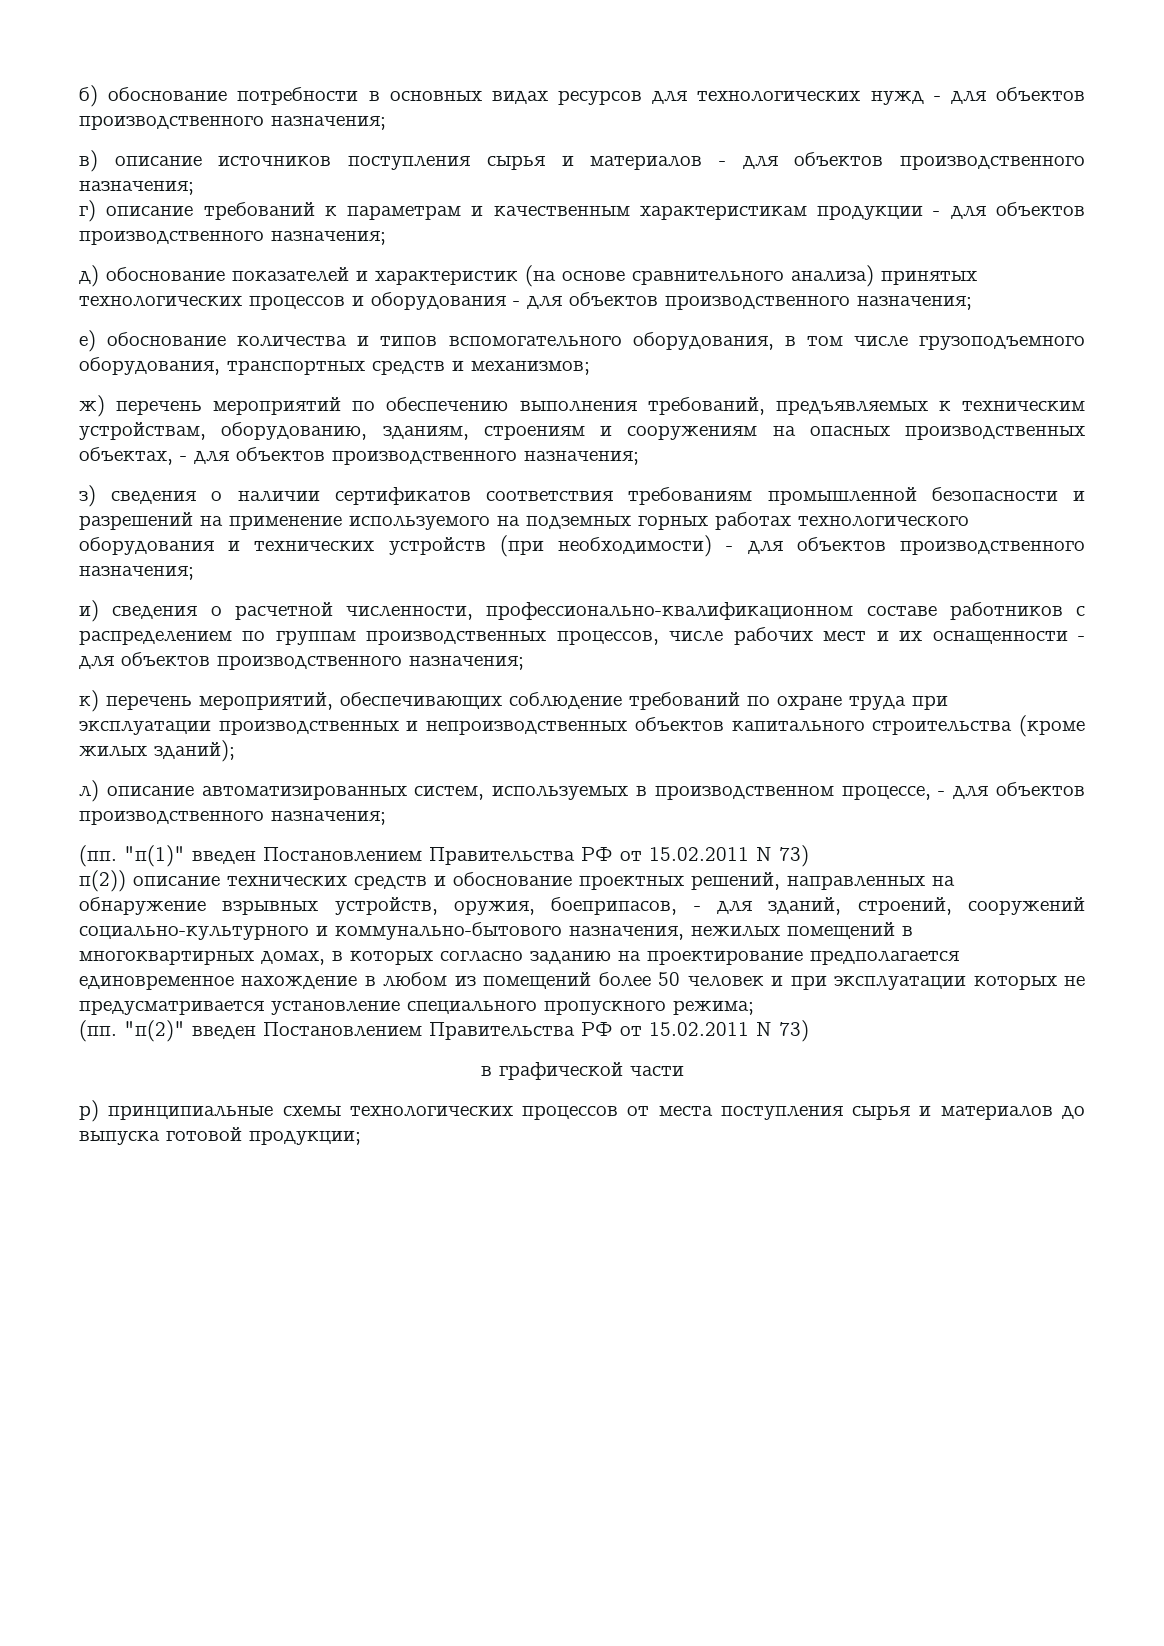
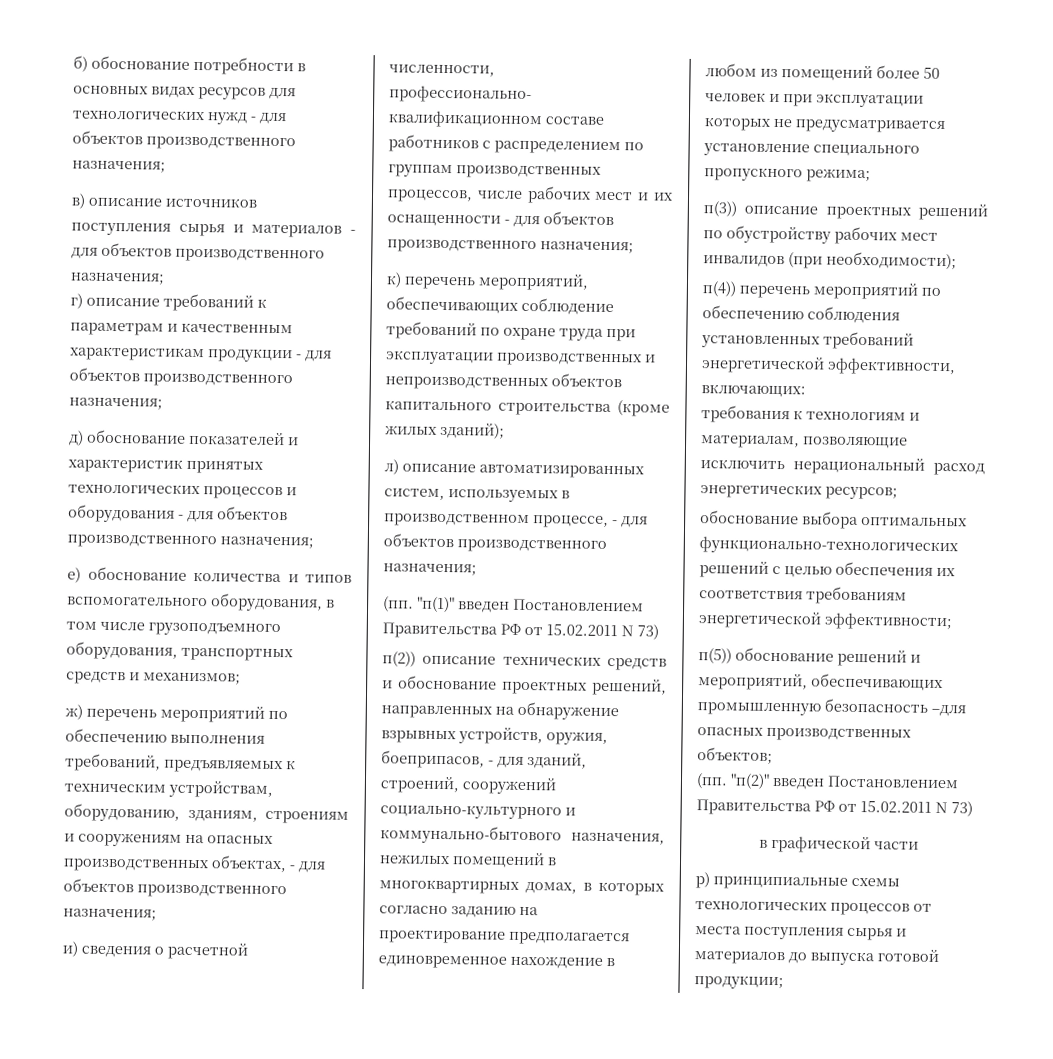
- д) обоснование показателей и характеристик (на основе сравнительного анализа) принятых технологических процессов и оборудования - для объектов производственного назначения;
+ д) обоснование показателей и характеристик принятых технологических процессов и оборудования - для объектов производственного назначения;
- з) сведения о наличии сертификатов соответствия требованиям промышленной безопасности и разрешений на применение используемого на подземных горных работах технологического оборудования и технических устройств (при необходимости) - для объектов производственного назначения;
+ п(3)) описание проектных решений по обустройству рабочих мест инвалидов (при необходимости);
+ п(4)) перечень мероприятий по обеспечению соблюдения установленных требований энергетической эффективности, включающих:
+ требования к технологиям и материалам, позволяющие исключить нерациональный расход энергетических ресурсов;
+ обоснование выбора оптимальных функционально-технологических решений с целью обеспечения их соответствия требованиям энергетической эффективности;
+ п(5)) обоснование решений и мероприятий, обеспечивающих промышленную безопасность –для опасных производственных объектов;

